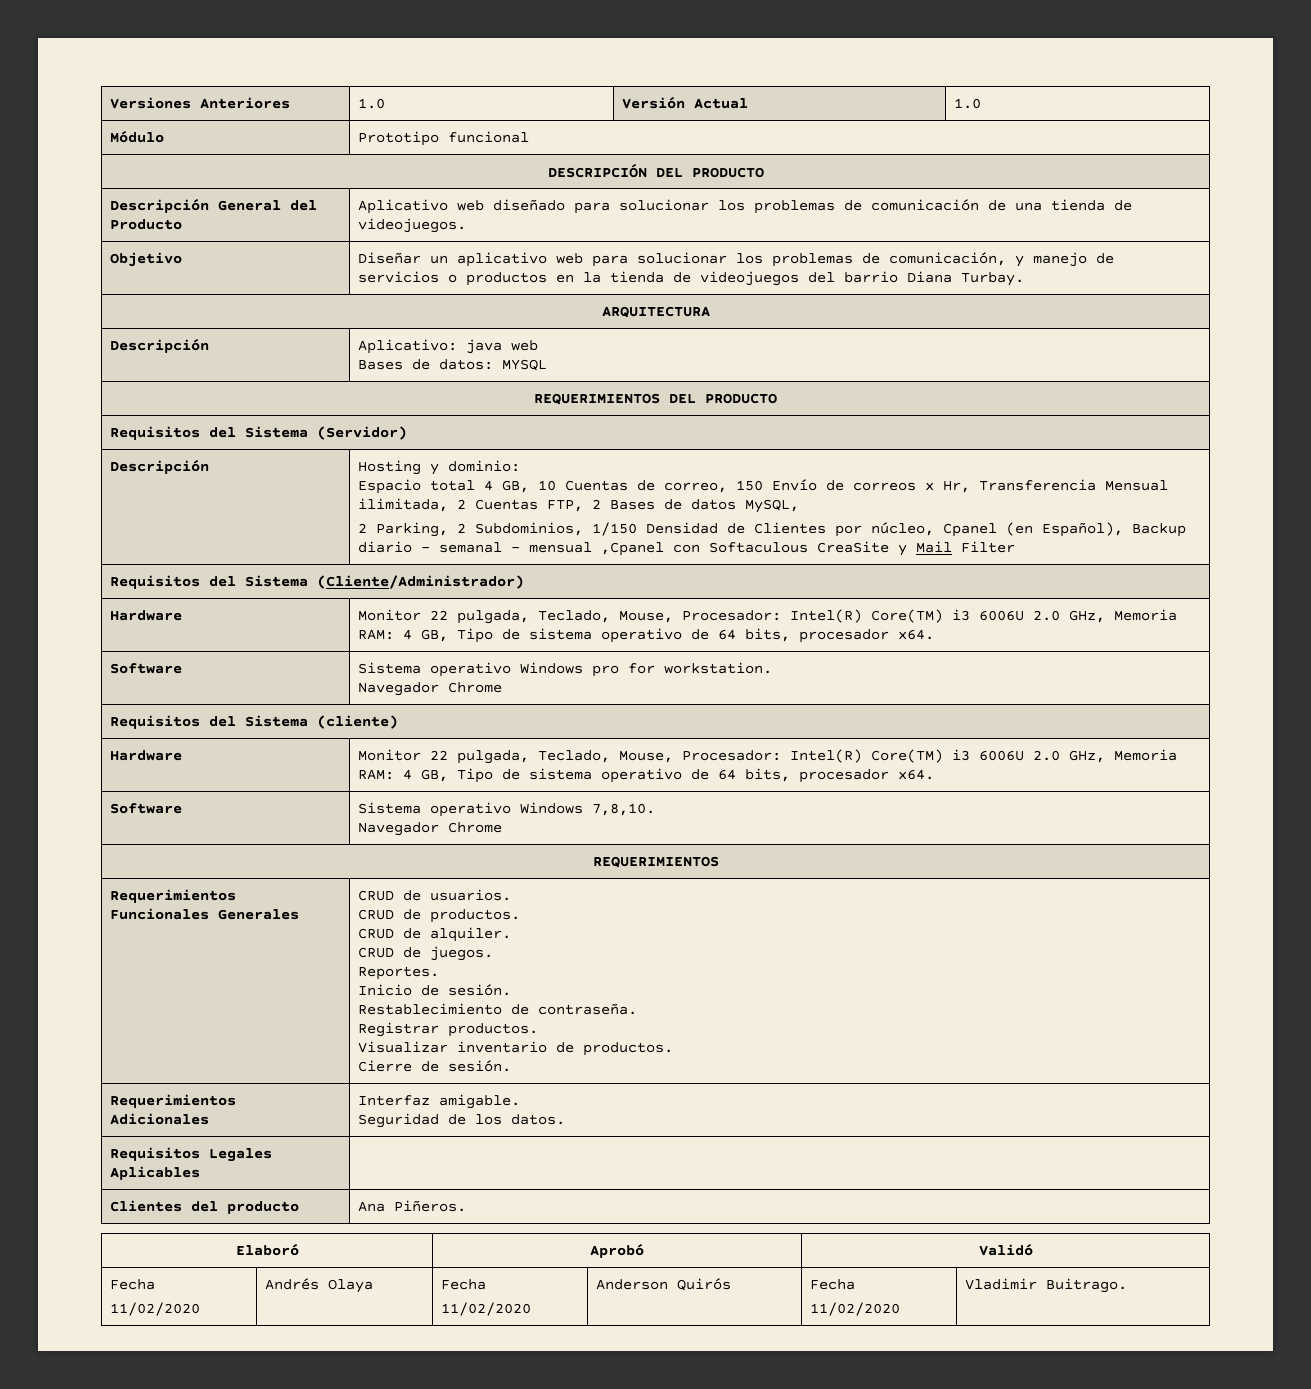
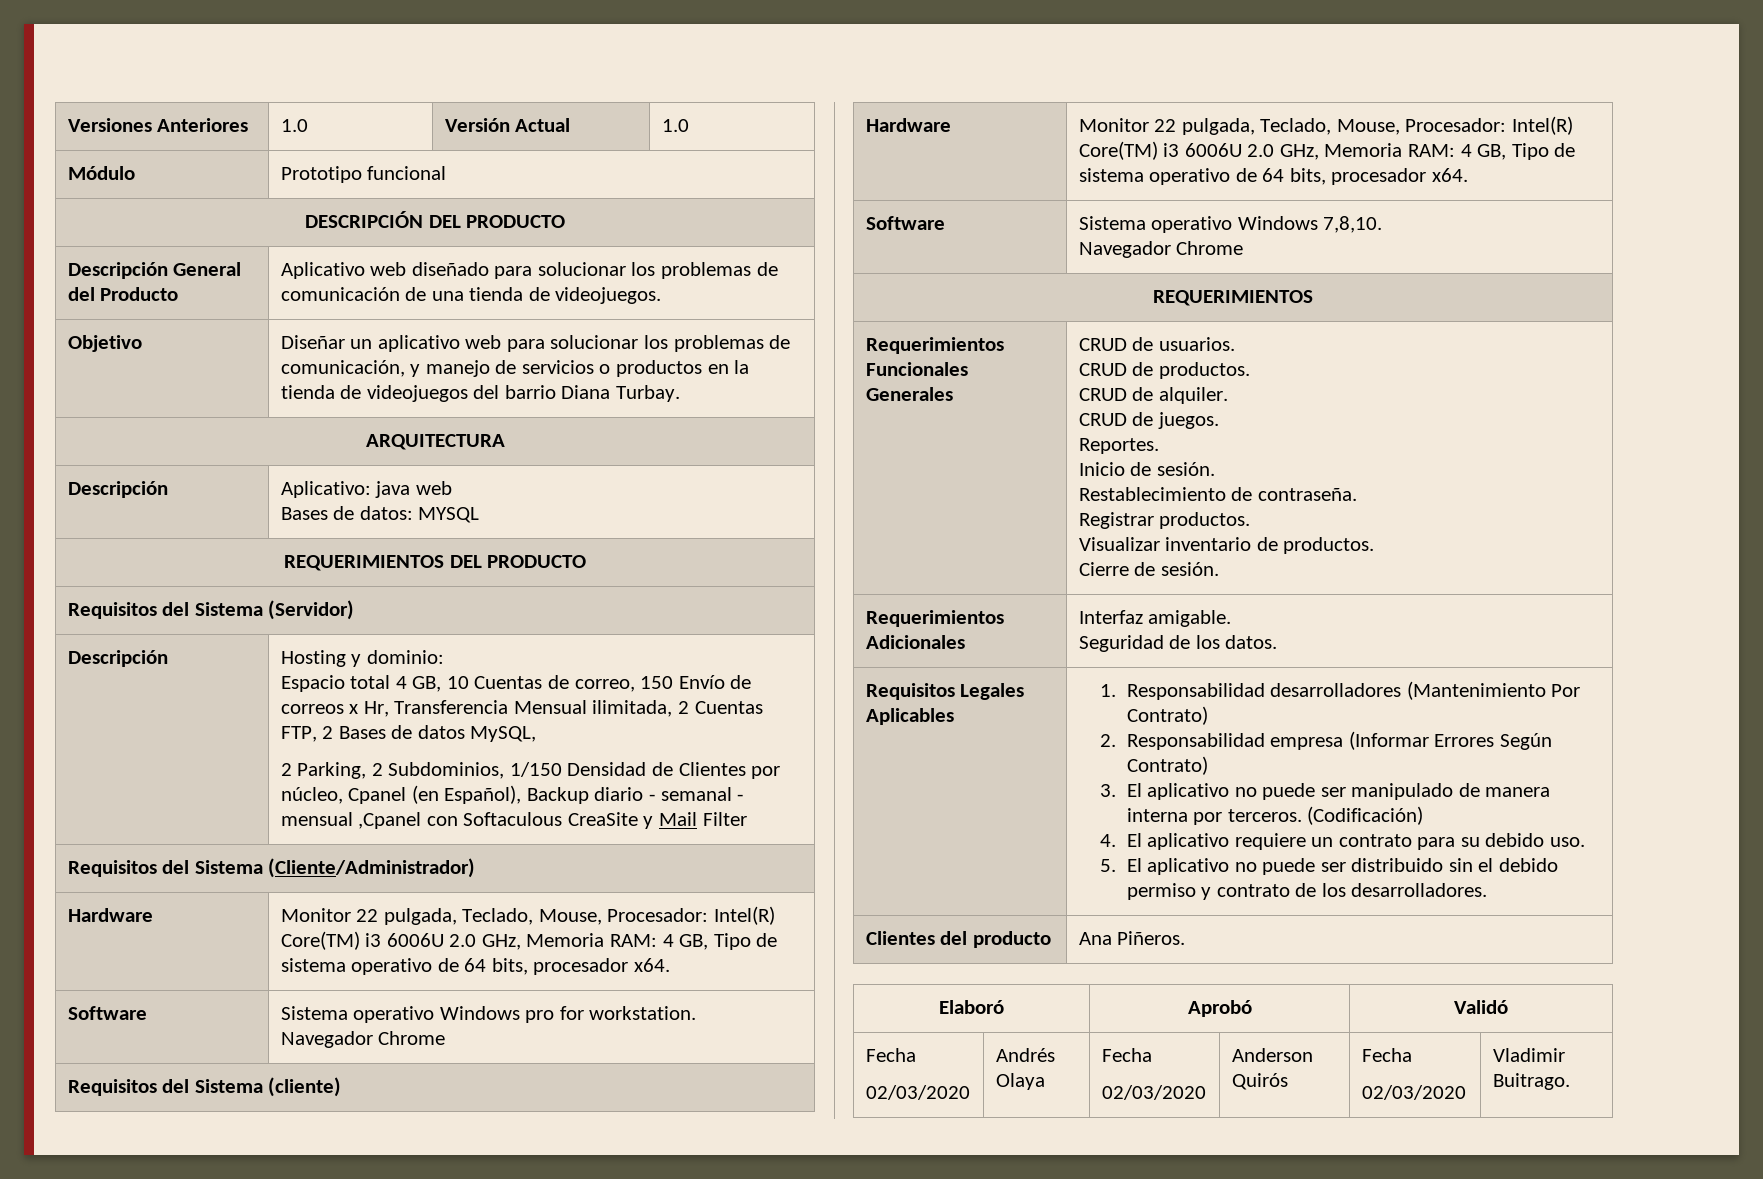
+ 1. Responsabilidad desarrolladores (Mantenimiento Por Contrato)
+ 2. Responsabilidad empresa (Informar Errores Según Contrato)
+ 3. El aplicativo no puede ser manipulado de manera interna por terceros. (Codificación)
+ 4. El aplicativo requiere un contrato para su debido uso.
+ 5. El aplicativo no puede ser distribuido sin el debido permiso y contrato de los desarrolladores.
  Elaboró | Aprobó | Validó
  Fecha
- 11/02/2020 | Andrés Olaya | Fecha
- 11/02/2020 | Anderson Quirós | Fecha
- 11/02/2020 | Vladimir Buitrago.
+ 02/03/2020 | Andrés Olaya | Fecha
+ 02/03/2020 | Anderson Quirós | Fecha
+ 02/03/2020 | Vladimir Buitrago.

